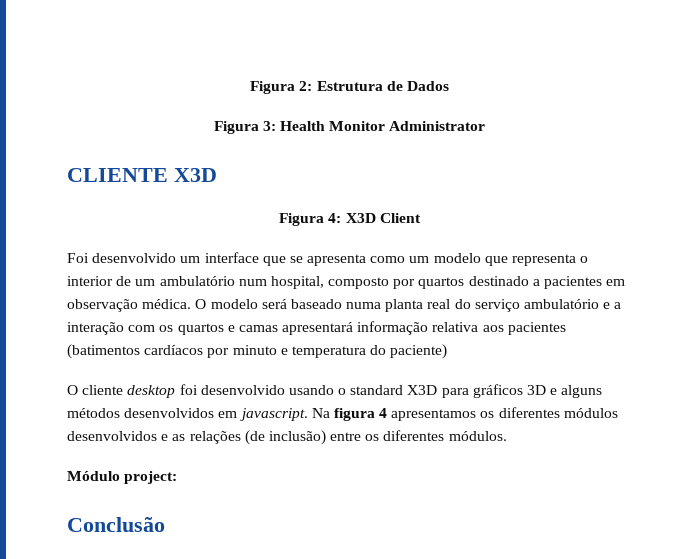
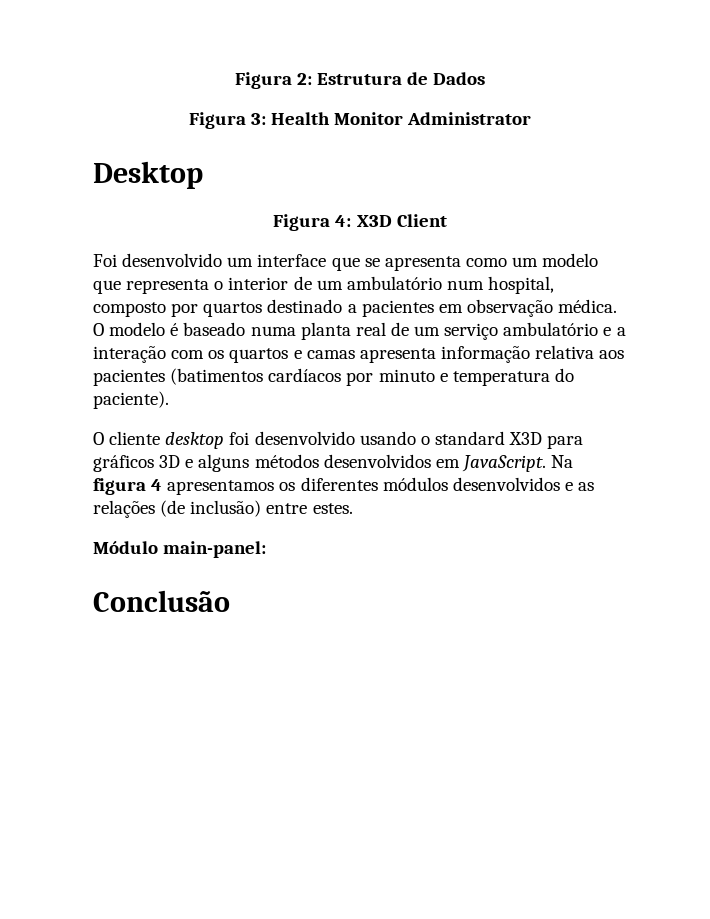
- CLIENTE X3D
+ Desktop
- O modelo será baseado numa planta real do serviço ambulatório e a interação com os quartos e camas apresentará informação relativa aos pacientes (batimentos cardíacos por minuto e temperatura do paciente)
+ O modelo é baseado numa planta real de um serviço ambulatório e a interação com os quartos e camas apresenta informação relativa aos pacientes (batimentos cardíacos por minuto e temperatura do paciente).
- O cliente desktop foi desenvolvido usando o standard X3D para gráficos 3D e alguns métodos desenvolvidos em javascript.
+ O cliente desktop foi desenvolvido usando o standard X3D para gráficos 3D e alguns métodos desenvolvidos em JavaScript.
- Na figura 4 apresentamos os diferentes módulos desenvolvidos e as relações (de inclusão) entre os diferentes módulos.
+ Na figura 4 apresentamos os diferentes módulos desenvolvidos e as relações (de inclusão) entre estes.
- Módulo project:
+ Módulo main-panel:

